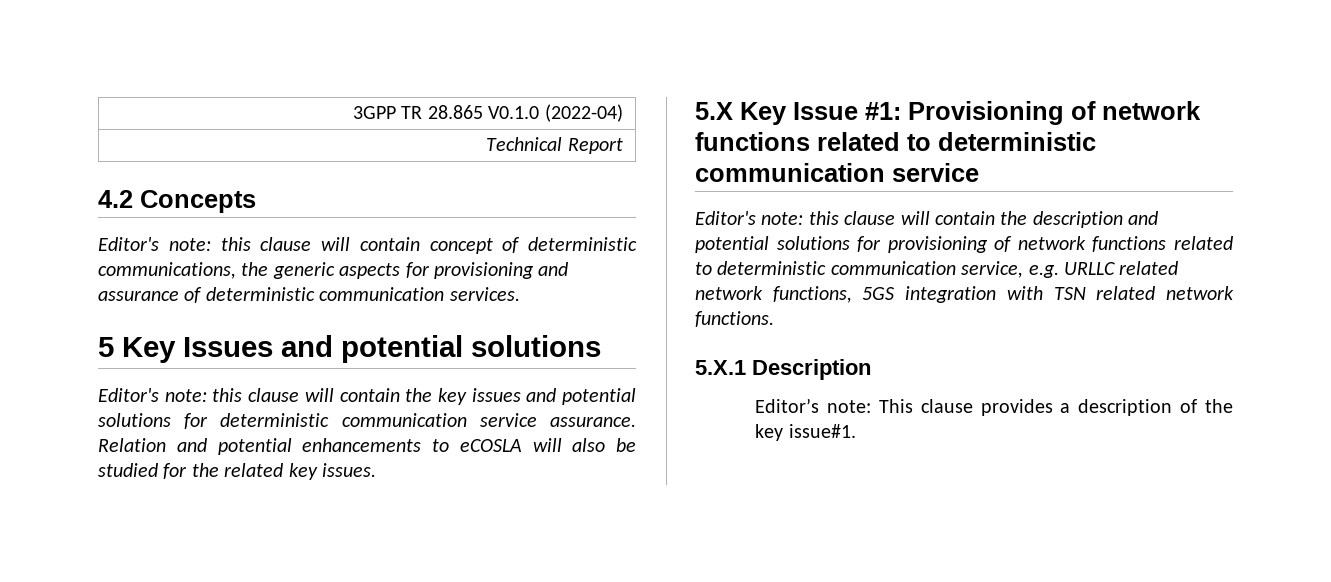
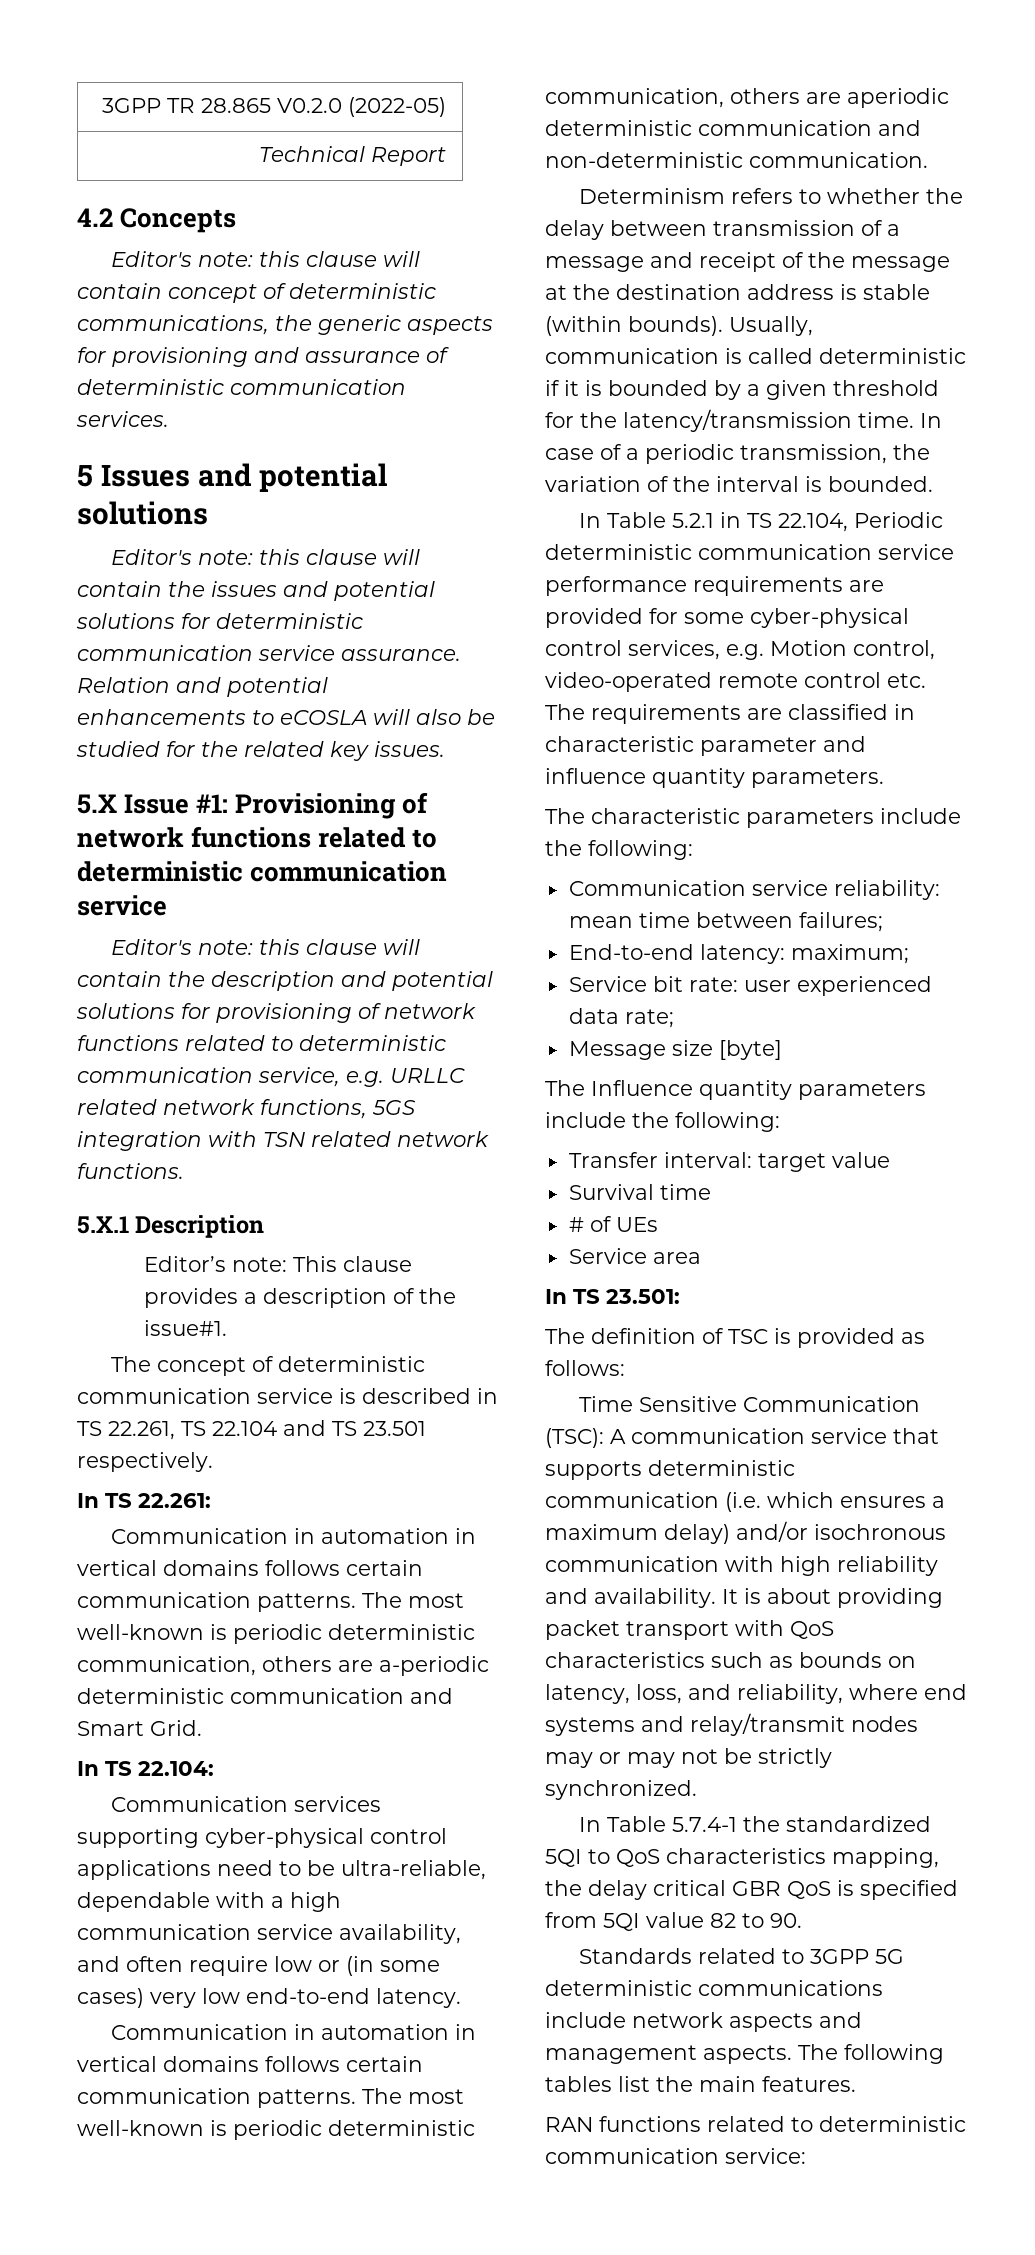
- 3GPP TR 28.865 V0.1.0 (2022-04)
+ 3GPP TR 28.865 V0.2.0 (2022-05)
- 5 Key Issues and potential solutions
+ 5 Issues and potential solutions
- Editor's note: this clause will contain the key issues and potential solutions for deterministic communication service assurance.
+ Editor's note: this clause will contain the issues and potential solutions for deterministic communication service assurance.
- 5.X Key Issue #1: Provisioning of network functions related to deterministic communication service
+ 5.X Issue #1: Provisioning of network functions related to deterministic communication service
- Editor’s note: This clause provides a description of the key issue#1.
+ Editor’s note: This clause provides a description of the issue#1.
+ The concept of deterministic communication service is described in TS 22.261, TS 22.104 and TS 23.501 respectively.
+ In TS 22.261:
+ Communication in automation in vertical domains follows certain communication patterns. The most well-known is periodic deterministic communication, others are a-periodic deterministic communication and Smart Grid.
+ In TS 22.104:
+ Communication services supporting cyber-physical control applications need to be ultra-reliable, dependable with a high communication service availability, and often require low or (in some cases) very low end-to-end latency.
+ Communication in automation in vertical domains follows certain communication patterns. The most well-known is periodic deterministic communication, others are aperiodic deterministic communication and non-deterministic communication.
+ Determinism refers to whether the delay between transmission of a message and receipt of the message at the destination address is stable (within bounds). Usually, communication is called deterministic if it is bounded by a given threshold for the latency/transmission time. In case of a periodic transmission, the variation of the interval is bounded.
+ In Table 5.2.1 in TS 22.104, Periodic deterministic communication service performance requirements are provided for some cyber-physical control services, e.g. Motion control, video-operated remote control etc. The requirements are classified in characteristic parameter and influence quantity parameters.
+ The characteristic parameters include the following:
+ Communication service reliability: mean time between failures;
+ End-to-end latency: maximum;
+ Service bit rate: user experienced data rate;
+ Message size [byte]
+ The Influence quantity parameters include the following:
+ Transfer interval: target value
+ Survival time
+ # of UEs
+ Service area
+ In TS 23.501:
+ The definition of TSC is provided as follows:
+ Time Sensitive Communication (TSC): A communication service that supports deterministic communication (i.e. which ensures a maximum delay) and/or isochronous communication with high reliability and availability. It is about providing packet transport with QoS characteristics such as bounds on latency, loss, and reliability, where end systems and relay/transmit nodes may or may not be strictly synchronized.
+ In Table 5.7.4-1 the standardized 5QI to QoS characteristics mapping, the delay critical GBR QoS is specified from 5QI value 82 to 90.
+ Standards related to 3GPP 5G deterministic communications include network aspects and management aspects. The following tables list the main features.
+ RAN functions related to deterministic communication service:

